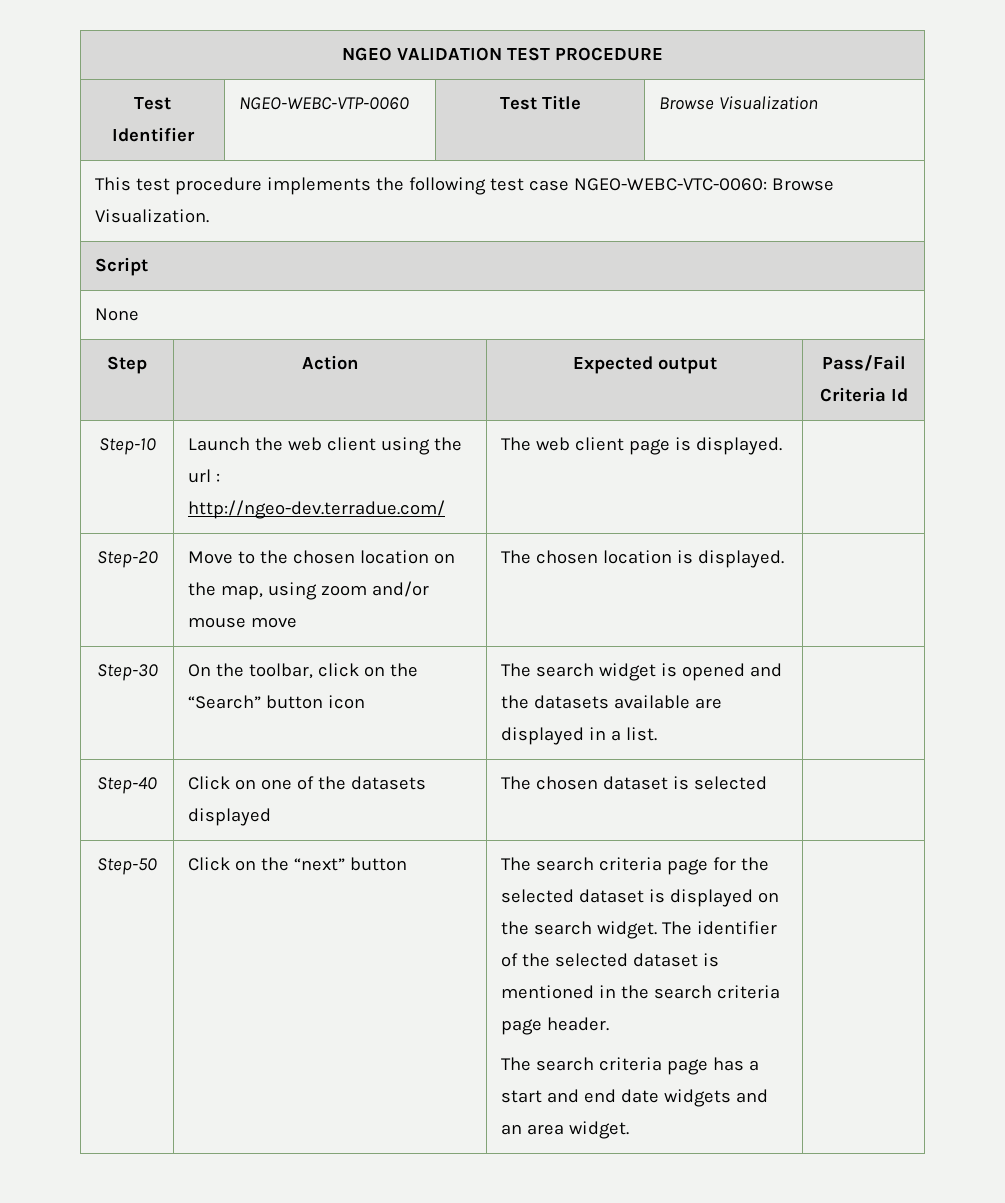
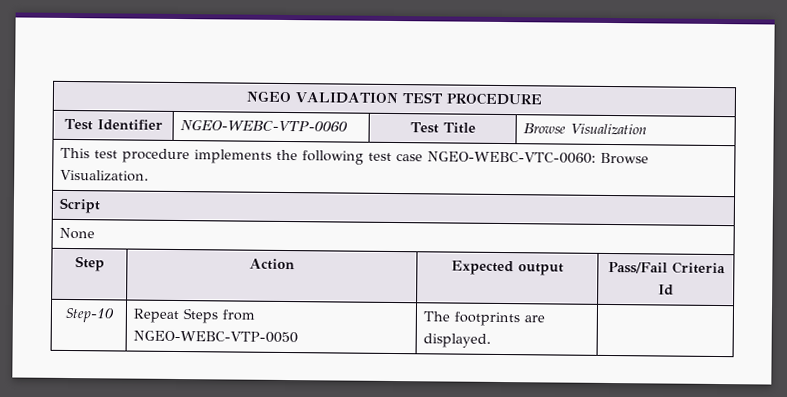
- Step-10 | Launch the web client using the url : http://ngeo-dev.terradue.com/ | The web client page is displayed. |
- Step-20 | Move to the chosen location on the map, using zoom and/or mouse move | The chosen location is displayed. |
- Step-30 | On the toolbar, click on the “Search” button icon | The search widget is opened and the datasets available are displayed in a list. |
- Step-40 | Click on one of the datasets displayed | The chosen dataset is selected |
- Step-50 | Click on the “next” button | The search criteria page for the selected dataset is displayed on the search widget. The identifier of the selected dataset is mentioned in the search criteria page header.
- The search criteria page has a start and end date widgets and an area widget.
+ Step-10 | Repeat Steps from NGEO-WEBC-VTP-0050 | The footprints are displayed. |

